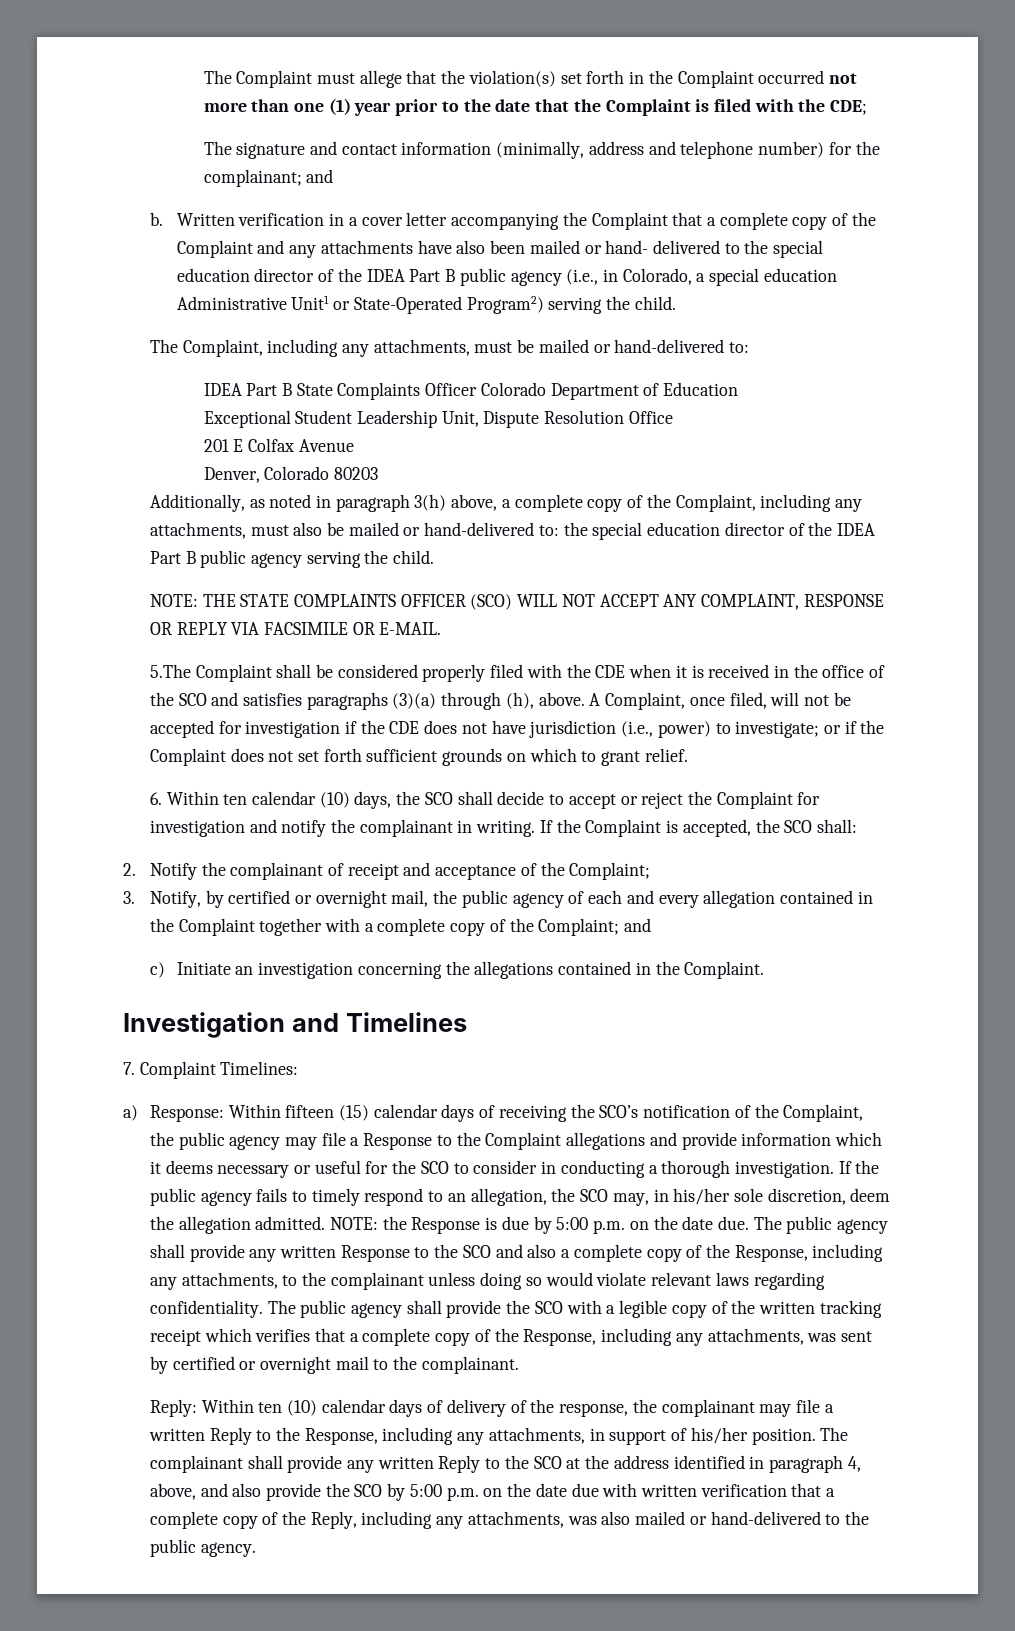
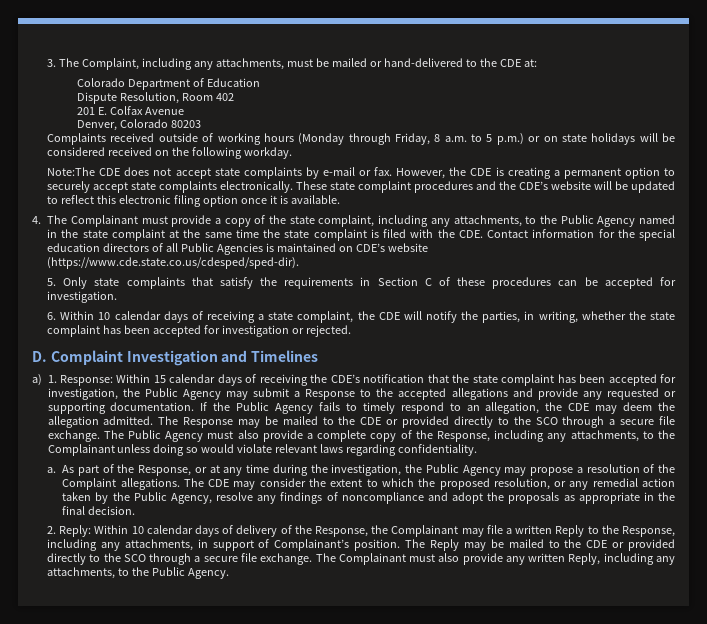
- The Complaint must allege that the violation(s) set forth in the Complaint occurred not more than one (1) year prior to the date that the Complaint is filed with the CDE;
- The signature and contact information (minimally, address and telephone number) for the complainant; and
- b. Written verification in a cover letter accompanying the Complaint that a complete copy of the Complaint and any attachments have also been mailed or hand- delivered to the special education director of the IDEA Part B public agency (i.e., in Colorado, a special education Administrative Unit1 or State-Operated Program2) serving the child.
- The Complaint, including any attachments, must be mailed or hand-delivered to:
- IDEA Part B State Complaints Officer Colorado Department of Education
- Exceptional Student Leadership Unit, Dispute Resolution Office
+ 3. The Complaint, including any attachments, must be mailed or hand-delivered to the CDE at:
+ Colorado Department of Education
+ Dispute Resolution, Room 402
- 201 E Colfax Avenue
+ 201 E. Colfax Avenue
- Additionally, as noted in paragraph 3(h) above, a complete copy of the Complaint, including any attachments, must also be mailed or hand-delivered to: the special education director of the IDEA Part B public agency serving the child.
- NOTE: THE STATE COMPLAINTS OFFICER (SCO) WILL NOT ACCEPT ANY COMPLAINT, RESPONSE OR REPLY VIA FACSIMILE OR E-MAIL.
- 5.The Complaint shall be considered properly filed with the CDE when it is received in the office of the SCO and satisfies paragraphs (3)(a) through (h), above. A Complaint, once filed, will not be accepted for investigation if the CDE does not have jurisdiction (i.e., power) to investigate; or if the Complaint does not set forth sufficient grounds on which to grant relief.
- 6. Within ten calendar (10) days, the SCO shall decide to accept or reject the Complaint for investigation and notify the complainant in writing. If the Complaint is accepted, the SCO shall:
- 2. Notify the complainant of receipt and acceptance of the Complaint;
- 3. Notify, by certified or overnight mail, the public agency of each and every allegation contained in the Complaint together with a complete copy of the Complaint; and
- c) Initiate an investigation concerning the allegations contained in the Complaint.
- Investigation and Timelines
+ Complaints received outside of working hours (Monday through Friday, 8 a.m. to 5 p.m.) or on state holidays will be considered received on the following workday.
+ Note:The CDE does not accept state complaints by e-mail or fax. However, the CDE is creating a permanent option to securely accept state complaints electronically. These state complaint procedures and the CDE’s website will be updated to reflect this electronic filing option once it is available.
+ 4. The Complainant must provide a copy of the state complaint, including any attachments, to the Public Agency named in the state complaint at the same time the state complaint is filed with the CDE. Contact information for the special education directors of all Public Agencies is maintained on CDE’s website (https://www.cde.state.co.us/cdesped/sped-dir).
+ 5. Only state complaints that satisfy the requirements in Section C of these procedures can be accepted for investigation.
+ 6. Within 10 calendar days of receiving a state complaint, the CDE will notify the parties, in writing, whether the state complaint has been accepted for investigation or rejected.
+ D. Complaint Investigation and Timelines
- 7. Complaint Timelines:
- a) Response:
+ a) 1. Response:
- Within fifteen (15) calendar days of receiving the SCO’s notification of the Complaint, the public agency may file a Response to the Complaint allegations and provide information which it deems necessary or useful for the SCO to consider in conducting a thorough investigation. If the public agency fails to timely respond to an allegation, the SCO may, in his/her sole discretion, deem the allegation admitted. NOTE: the Response is due by 5:00 p.m. on the date due. The public agency shall provide any written Response to the SCO and also a complete copy of the Response, including any attachments, to the complainant unless doing so would violate relevant laws regarding confidentiality. The public agency shall provide the SCO with a legible copy of the written tracking receipt which verifies that a complete copy of the Response, including any attachments, was sent by certified or overnight mail to the complainant.
- Reply: Within ten (10) calendar days of delivery of the response, the complainant may file a written Reply to the Response, including any attachments, in support of his/her position.
+ Within 15 calendar days of receiving the CDE’s notification that the state complaint has been accepted for investigation, the Public Agency may submit a Response to the accepted allegations and provide any requested or supporting documentation. If the Public Agency fails to timely respond to an allegation, the CDE may deem the allegation admitted. The Response may be mailed to the CDE or provided directly to the SCO through a secure file exchange. The Public Agency must also provide a complete copy of the Response, including any attachments, to the Complainant unless doing so would violate relevant laws regarding confidentiality.
+ a. As part of the Response, or at any time during the investigation, the Public Agency may propose a resolution of the Complaint allegations. The CDE may consider the extent to which the proposed resolution, or any remedial action taken by the Public Agency, resolve any findings of noncompliance and adopt the proposals as appropriate in the final decision.
+ 2. Reply: Within 10 calendar days of delivery of the Response, the Complainant may file a written Reply to the Response, including any attachments, in support of Complainant’s position.
- The complainant shall provide any written Reply to the SCO at the address identified in paragraph 4, above, and also provide the SCO by 5:00 p.m. on the date due with written verification that a complete copy of the Reply, including any attachments, was also mailed or hand-delivered to the public agency.
+ The Reply may be mailed to the CDE or provided directly to the SCO through a secure file exchange. The Complainant must also provide any written Reply, including any attachments, to the Public Agency.

